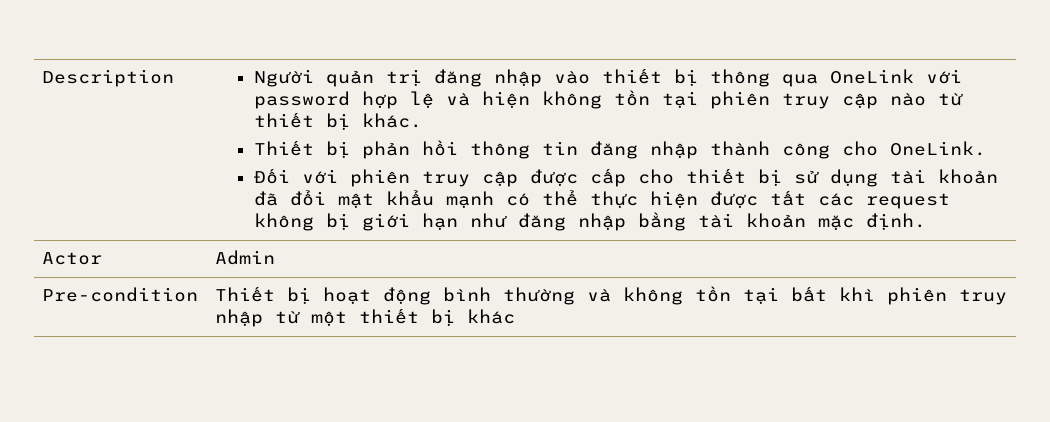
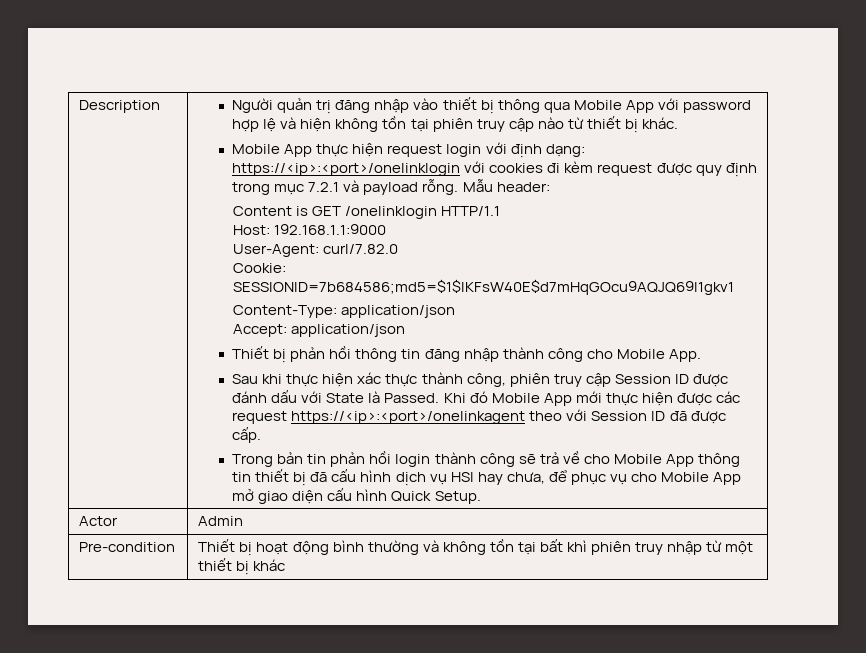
- Người quản trị đăng nhập vào thiết bị thông qua OneLink với password hợp lệ và hiện không tồn tại phiên truy cập nào từ thiết bị khác.
+ Người quản trị đăng nhập vào thiết bị thông qua Mobile App với password hợp lệ và hiện không tồn tại phiên truy cập nào từ thiết bị khác.
+ Mobile App thực hiện request login với định dạng: https://<ip>:<port>/onelinklogin với cookies đi kèm request được quy định trong mục 7.2.1 và payload rỗng. Mẫu header:
+ Content is GET /onelinklogin HTTP/1.1
+ Host: 192.168.1.1:9000
+ User-Agent: curl/7.82.0
+ Cookie: SESSIONID=7b684586;md5=$1$lKFsW40E$d7mHqGOcu9AQJQ69l1gkv1
+ Content-Type: application/json
+ Accept: application/json
- Thiết bị phản hồi thông tin đăng nhập thành công cho OneLink.
- Đối với phiên truy cập được cấp cho thiết bị sử dụng tài khoản đã đổi mật khẩu mạnh có thể thực hiện được tất các request không bị giới hạn như đăng nhập bằng tài khoản mặc định.
+ Thiết bị phản hồi thông tin đăng nhập thành công cho Mobile App.
+ Sau khi thực hiện xác thực thành công, phiên truy cập Session ID được đánh dấu với State là Passed. Khi đó Mobile App mới thực hiện được các request https://<ip>:<port>/onelinkagent theo với Session ID đã được cấp.
+ Trong bản tin phản hồi login thành công sẽ trả về cho Mobile App thông tin thiết bị đã cấu hình dịch vụ HSI hay chưa, để phục vụ cho Mobile App mở giao diện cấu hình Quick Setup.

